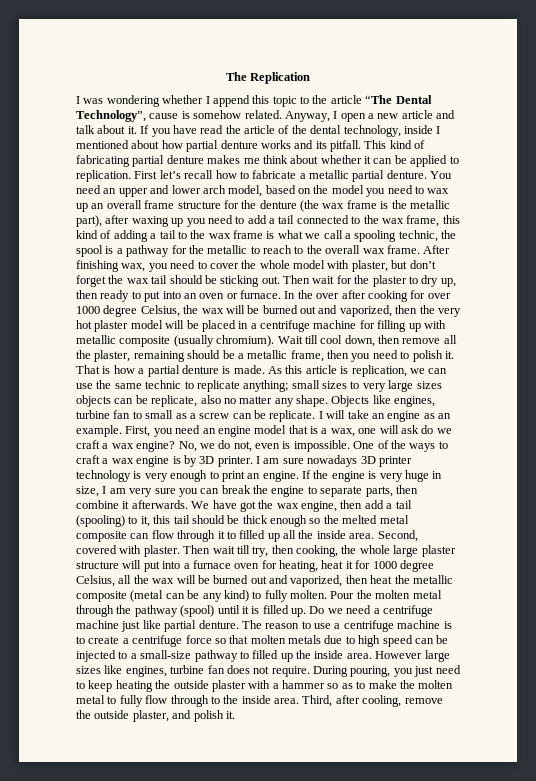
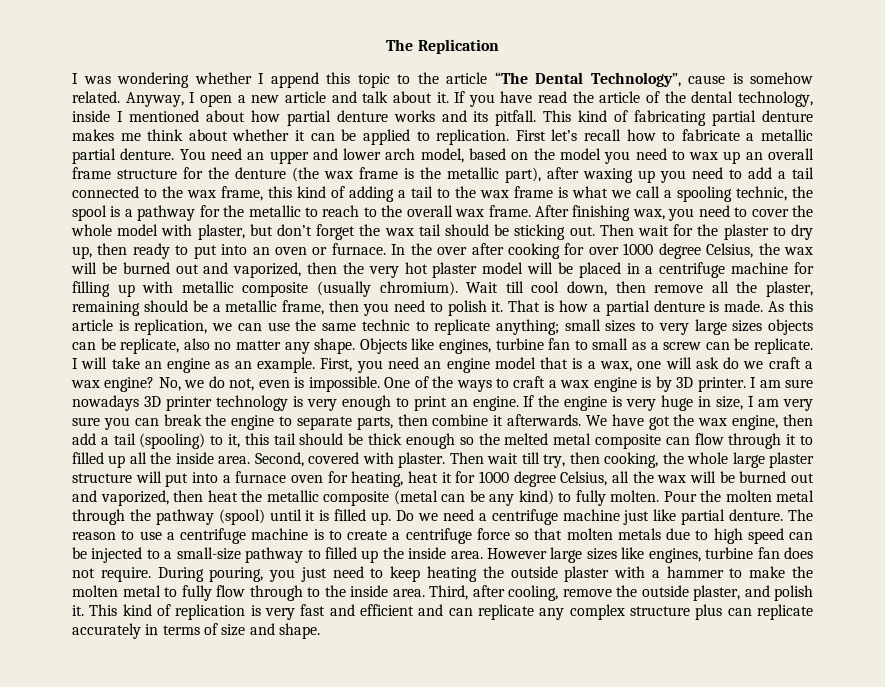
- During pouring, you just need to keep heating the outside plaster with a hammer so as to make the molten metal to fully flow through to the inside area.
+ During pouring, you just need to keep heating the outside plaster with a hammer to make the molten metal to fully flow through to the inside area.
+ This kind of replication is very fast and efficient and can replicate any complex structure plus can replicate accurately in terms of size and shape.

